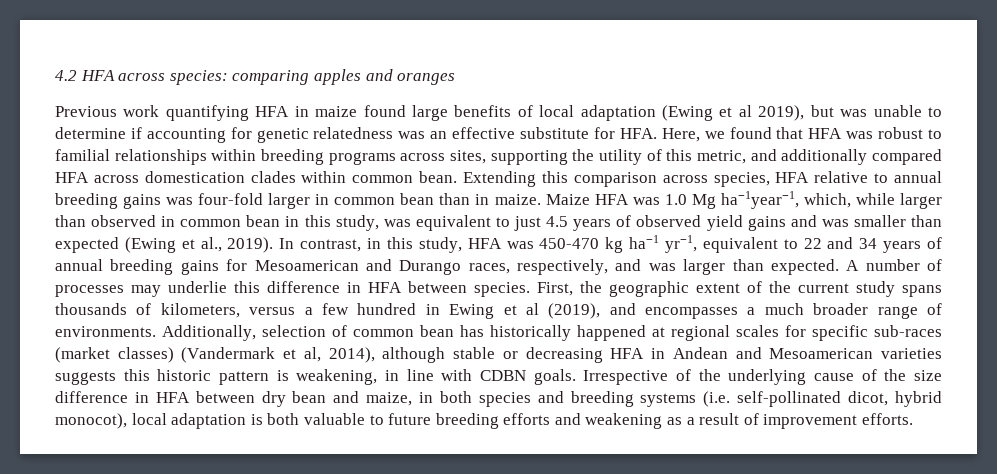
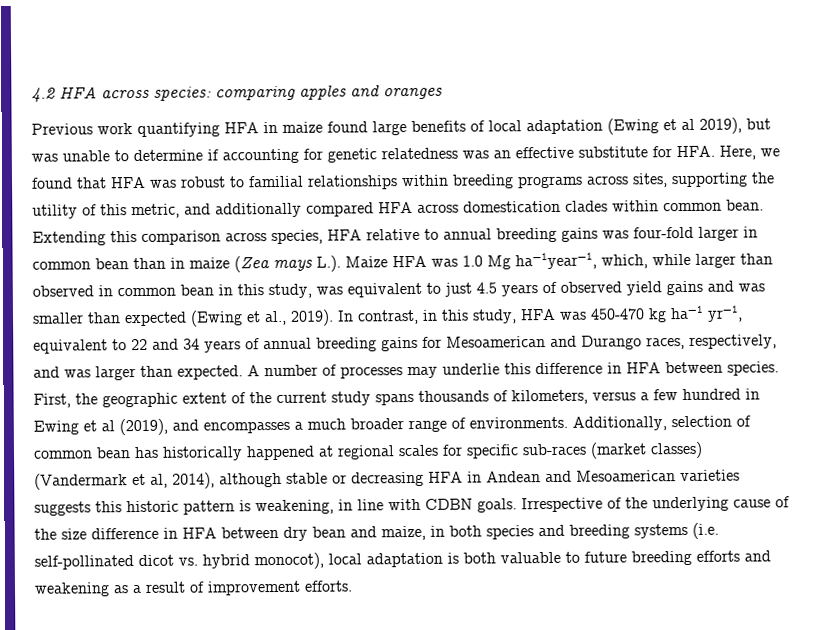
- Extending this comparison across species, HFA relative to annual breeding gains was four-fold larger in common bean than in maize. Maize HFA was 1.0 Mg ha−1year−1, which, while larger than observed in common bean in this study, was equivalent to just 4.5 years of observed yield gains and was smaller than expected (Ewing et al., 2019).
+ Extending this comparison across species, HFA relative to annual breeding gains was four-fold larger in common bean than in maize (Zea mays L.). Maize HFA was 1.0 Mg ha−1year−1, which, while larger than observed in common bean in this study, was equivalent to just 4.5 years of observed yield gains and was smaller than expected (Ewing et al., 2019).
- Irrespective of the underlying cause of the size difference in HFA between dry bean and maize, in both species and breeding systems (i.e. self-pollinated dicot, hybrid monocot), local adaptation is both valuable to future breeding efforts and weakening as a result of improvement efforts.
+ Irrespective of the underlying cause of the size difference in HFA between dry bean and maize, in both species and breeding systems (i.e. self-pollinated dicot vs. hybrid monocot), local adaptation is both valuable to future breeding efforts and weakening as a result of improvement efforts.

